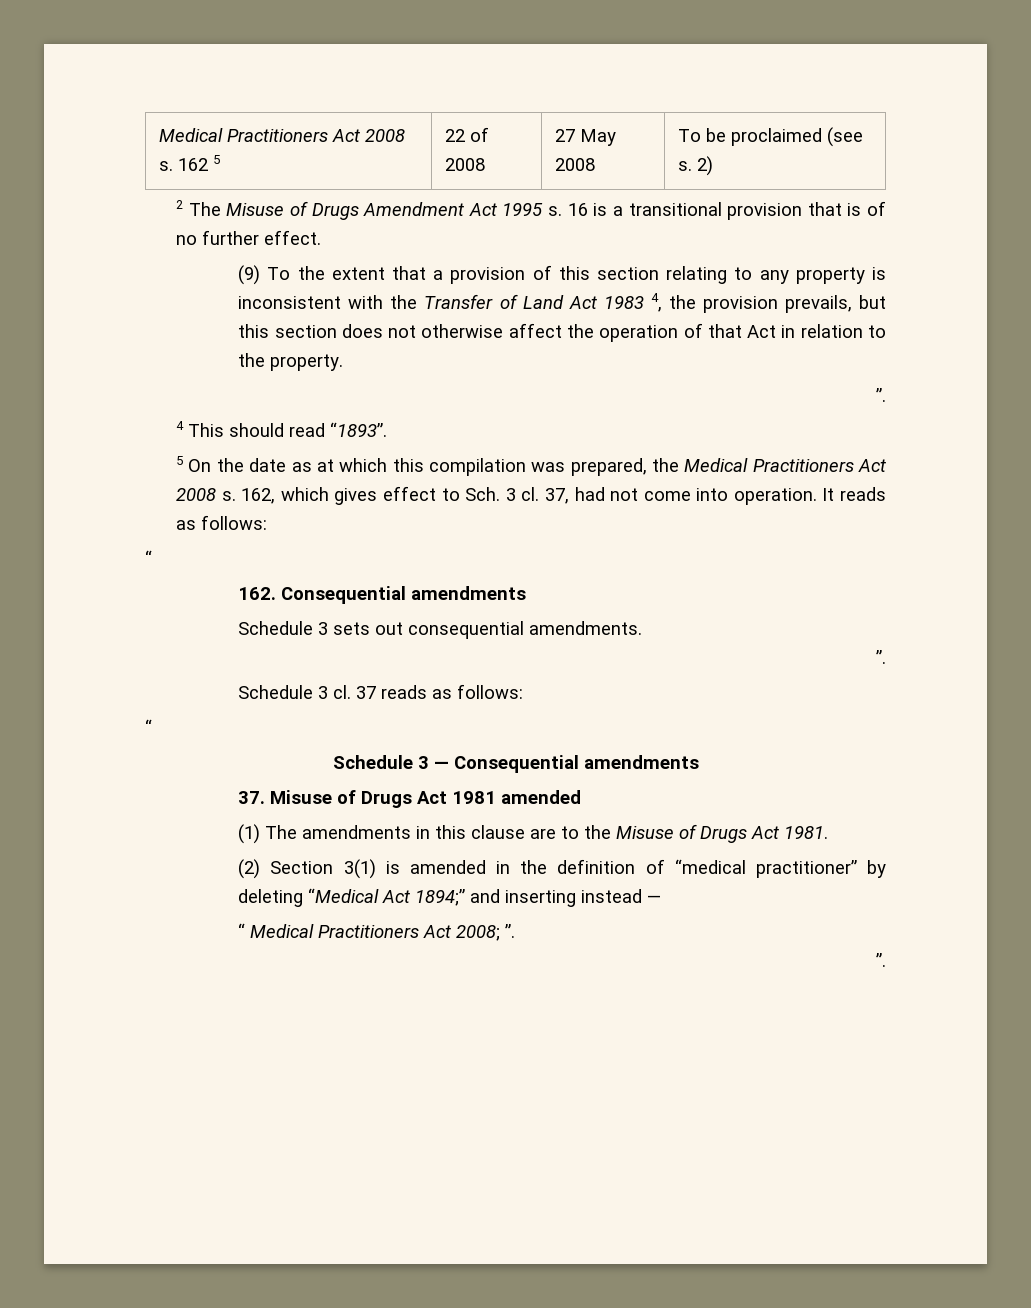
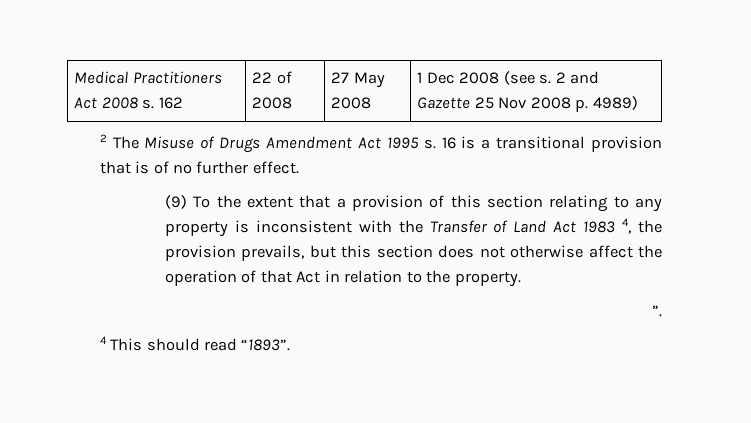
- Medical Practitioners Act 2008 s. 162 5 | 22 of 2008 | 27 May 2008 | To be proclaimed (see s. 2)
+ Medical Practitioners Act 2008 s. 162 | 22 of 2008 | 27 May 2008 | 1 Dec 2008 (see s. 2 and Gazette 25 Nov 2008 p. 4989)
- 5 On the date as at which this compilation was prepared, the Medical Practitioners Act 2008 s. 162, which gives effect to Sch. 3 cl. 37, had not come into operation. It reads as follows:
- “
- 162. Consequential amendments
- Schedule 3 sets out consequential amendments.
- ”.
- Schedule 3 cl. 37 reads as follows:
- “
- Schedule 3 — Consequential amendments
- 37. Misuse of Drugs Act 1981 amended
- (1) The amendments in this clause are to the Misuse of Drugs Act 1981.
- (2) Section 3(1) is amended in the definition of “medical practitioner” by deleting “Medical Act 1894;” and inserting instead —
- “ Medical Practitioners Act 2008; ”.
- ”.

